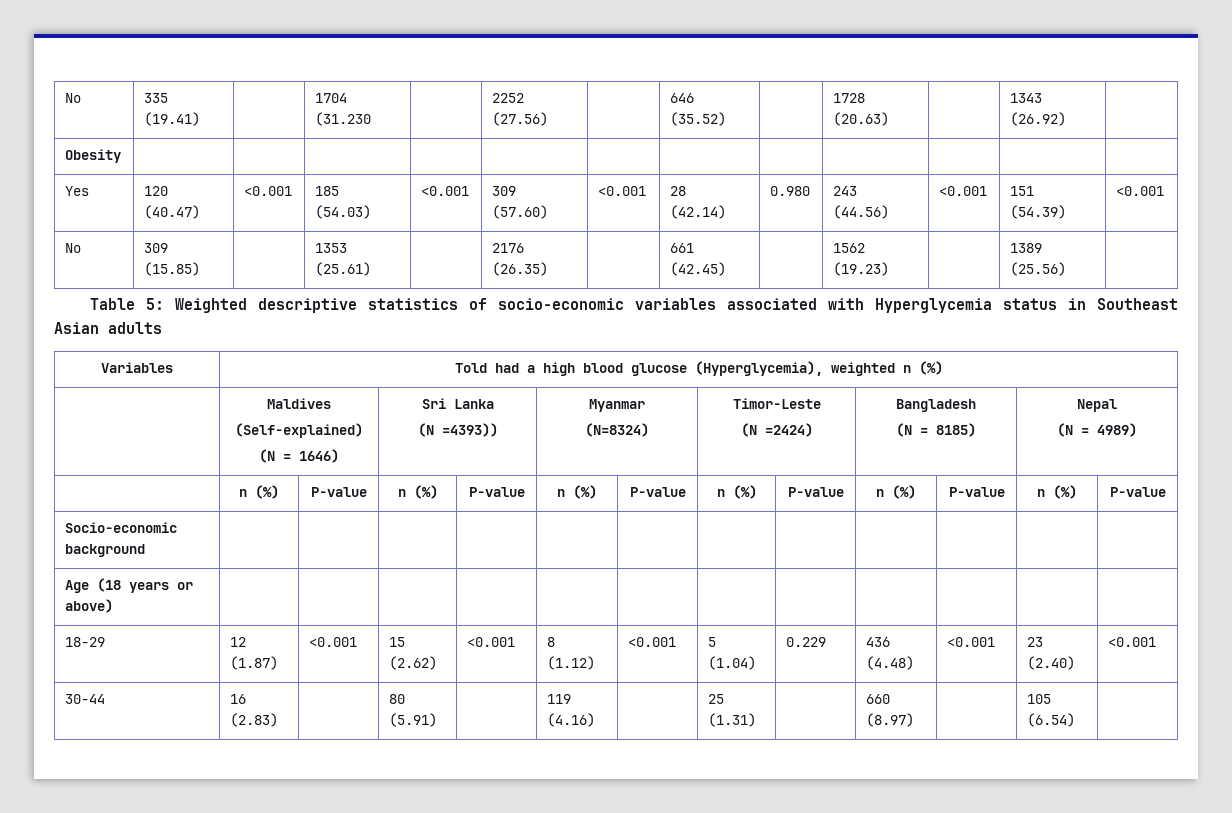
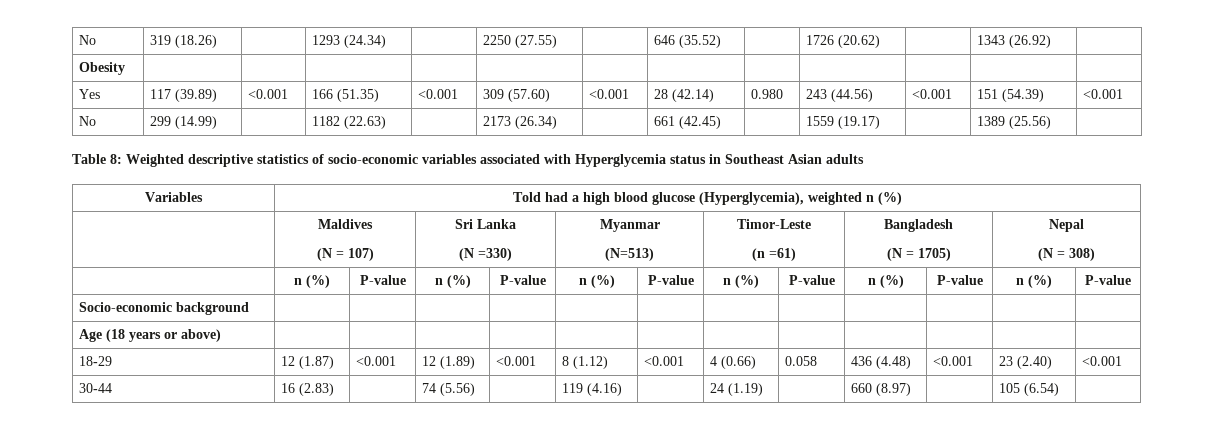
- No | 335 (19.41) | | 1704 (31.230 | | 2252 (27.56) | | 646 (35.52) | | 1728 (20.63) | | 1343 (26.92) |
+ No | 319 (18.26) | | 1293 (24.34) | | 2250 (27.55) | | 646 (35.52) | | 1726 (20.62) | | 1343 (26.92) |
- Yes | 120 (40.47) | <0.001 | 185 (54.03) | <0.001 | 309 (57.60) | <0.001 | 28 (42.14) | 0.980 | 243 (44.56) | <0.001 | 151 (54.39) | <0.001
+ Yes | 117 (39.89) | <0.001 | 166 (51.35) | <0.001 | 309 (57.60) | <0.001 | 28 (42.14) | 0.980 | 243 (44.56) | <0.001 | 151 (54.39) | <0.001
- No | 309 (15.85) | | 1353 (25.61) | | 2176 (26.35) | | 661 (42.45) | | 1562 (19.23) | | 1389 (25.56) |
+ No | 299 (14.99) | | 1182 (22.63) | | 2173 (26.34) | | 661 (42.45) | | 1559 (19.17) | | 1389 (25.56) |
- Table 5: Weighted descriptive statistics of socio-economic variables associated with Hyperglycemia status in Southeast Asian adults
+ Table 8: Weighted descriptive statistics of socio-economic variables associated with Hyperglycemia status in Southeast Asian adults
  | Maldives
- (Self-explained)
- (N = 1646) | Sri Lanka
- (N =4393)) | Myanmar
- (N=8324) | Timor-Leste
- (N =2424) | Bangladesh
- (N = 8185) | Nepal
- (N = 4989)
+ (N = 107) | Sri Lanka
+ (N =330) | Myanmar
+ (N=513) | Timor-Leste
+ (n =61) | Bangladesh
+ (N = 1705) | Nepal
+ (N = 308)
- 18-29 | 12 (1.87) | <0.001 | 15 (2.62) | <0.001 | 8 (1.12) | <0.001 | 5 (1.04) | 0.229 | 436 (4.48) | <0.001 | 23 (2.40) | <0.001
+ 18-29 | 12 (1.87) | <0.001 | 12 (1.89) | <0.001 | 8 (1.12) | <0.001 | 4 (0.66) | 0.058 | 436 (4.48) | <0.001 | 23 (2.40) | <0.001
- 30-44 | 16 (2.83) | | 80 (5.91) | | 119 (4.16) | | 25 (1.31) | | 660 (8.97) | | 105 (6.54) |
+ 30-44 | 16 (2.83) | | 74 (5.56) | | 119 (4.16) | | 24 (1.19) | | 660 (8.97) | | 105 (6.54) |

